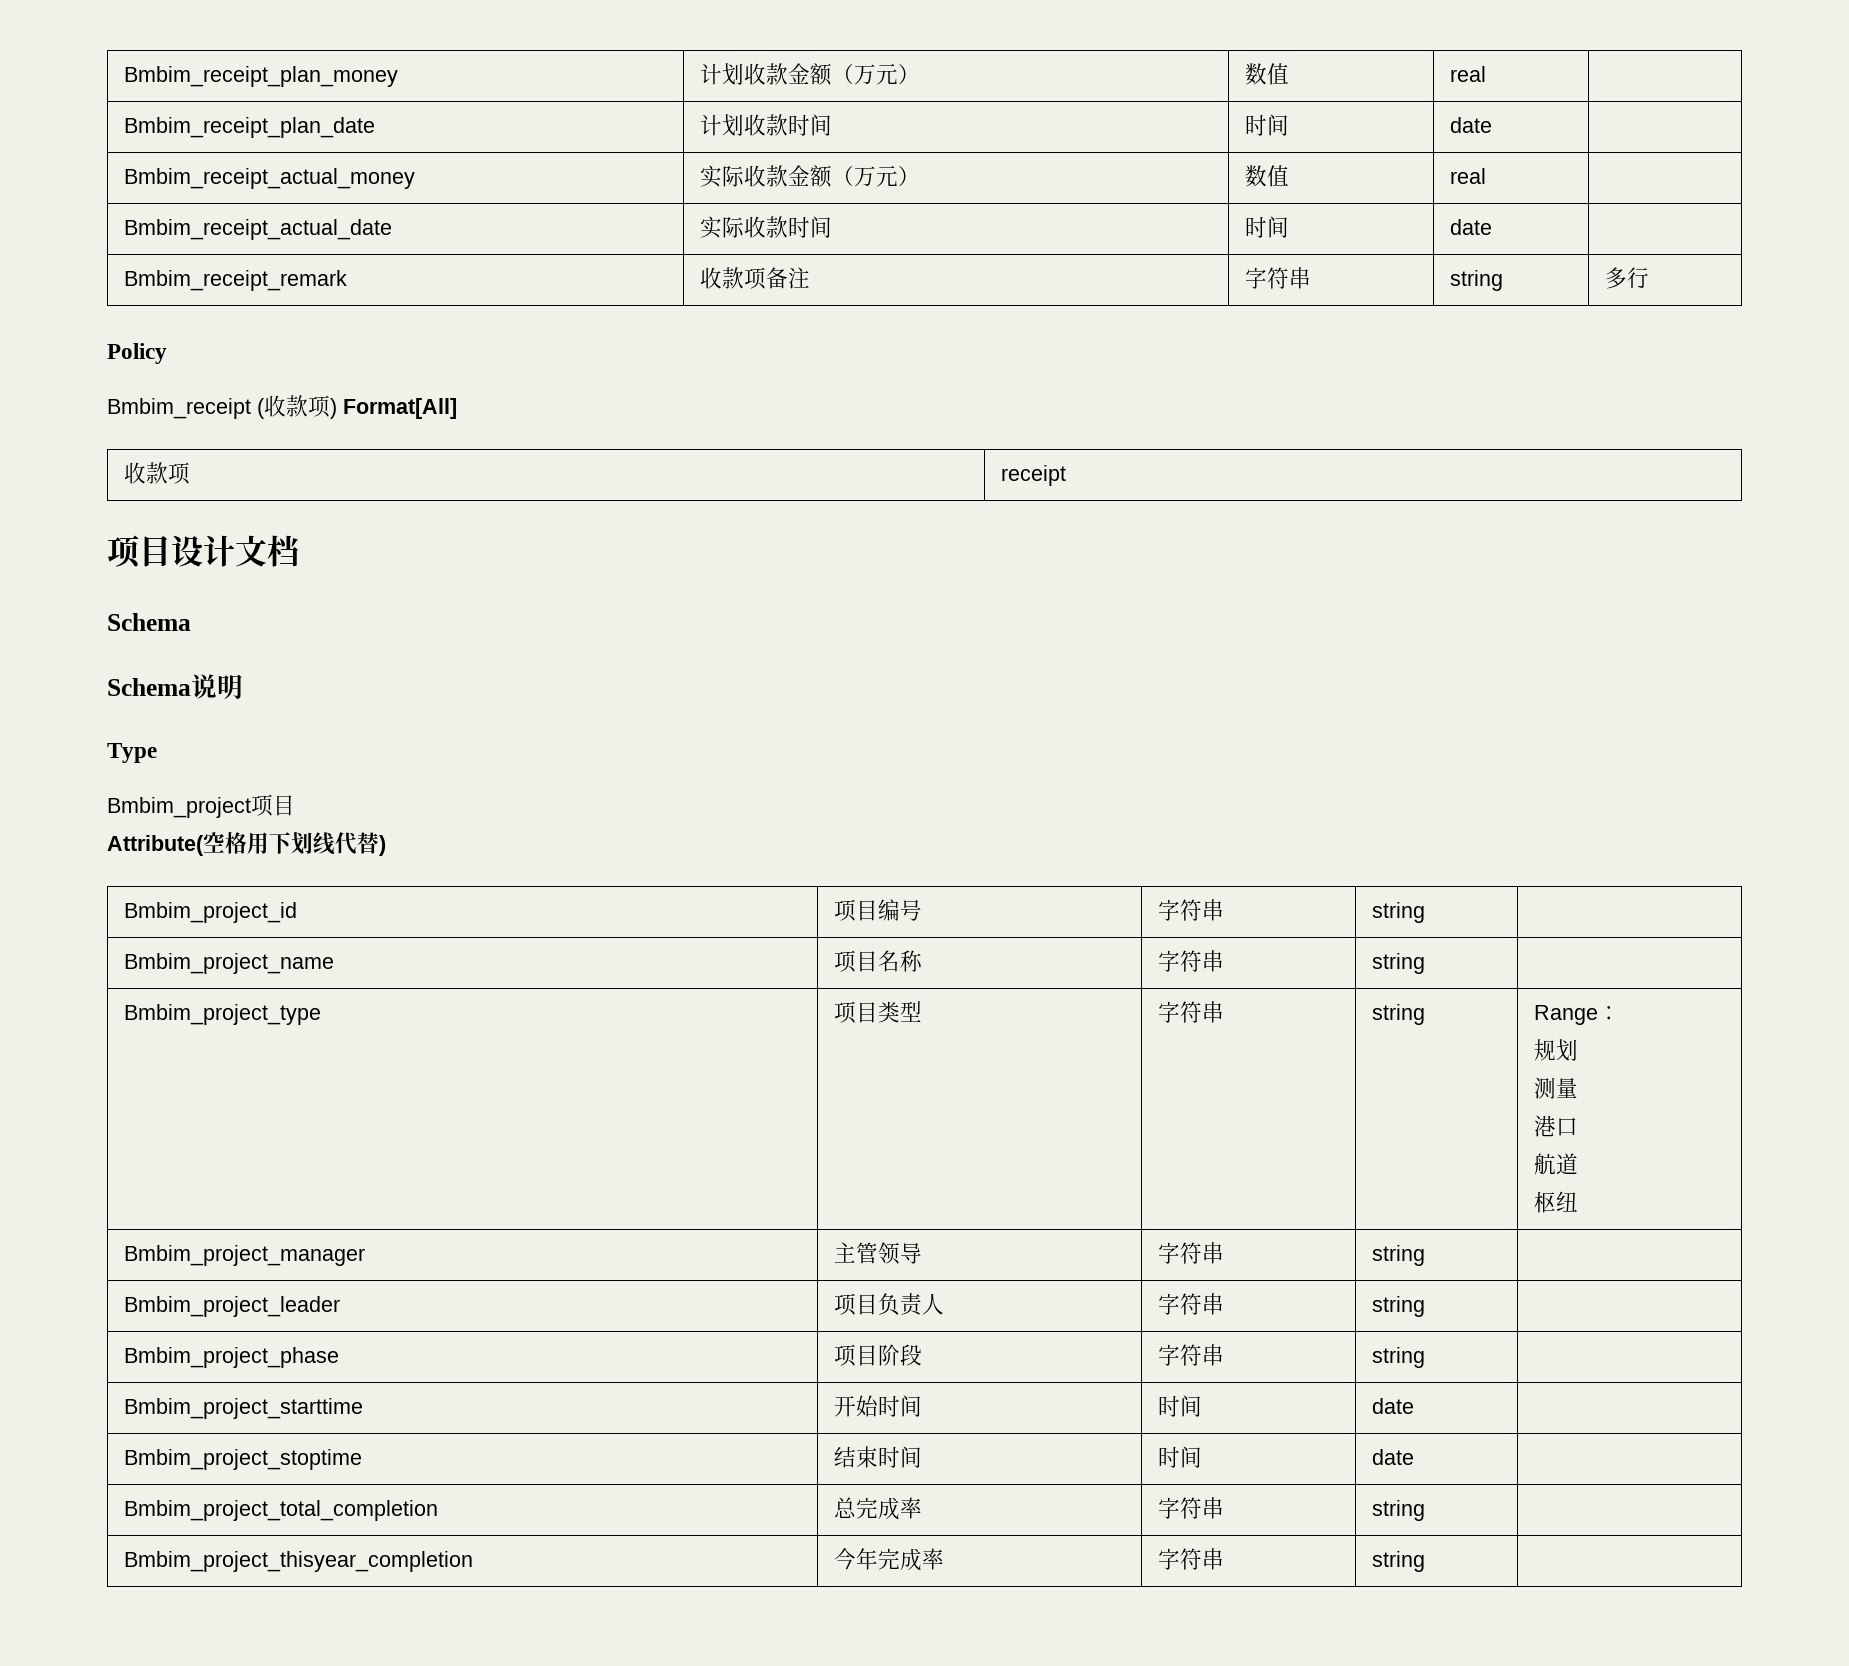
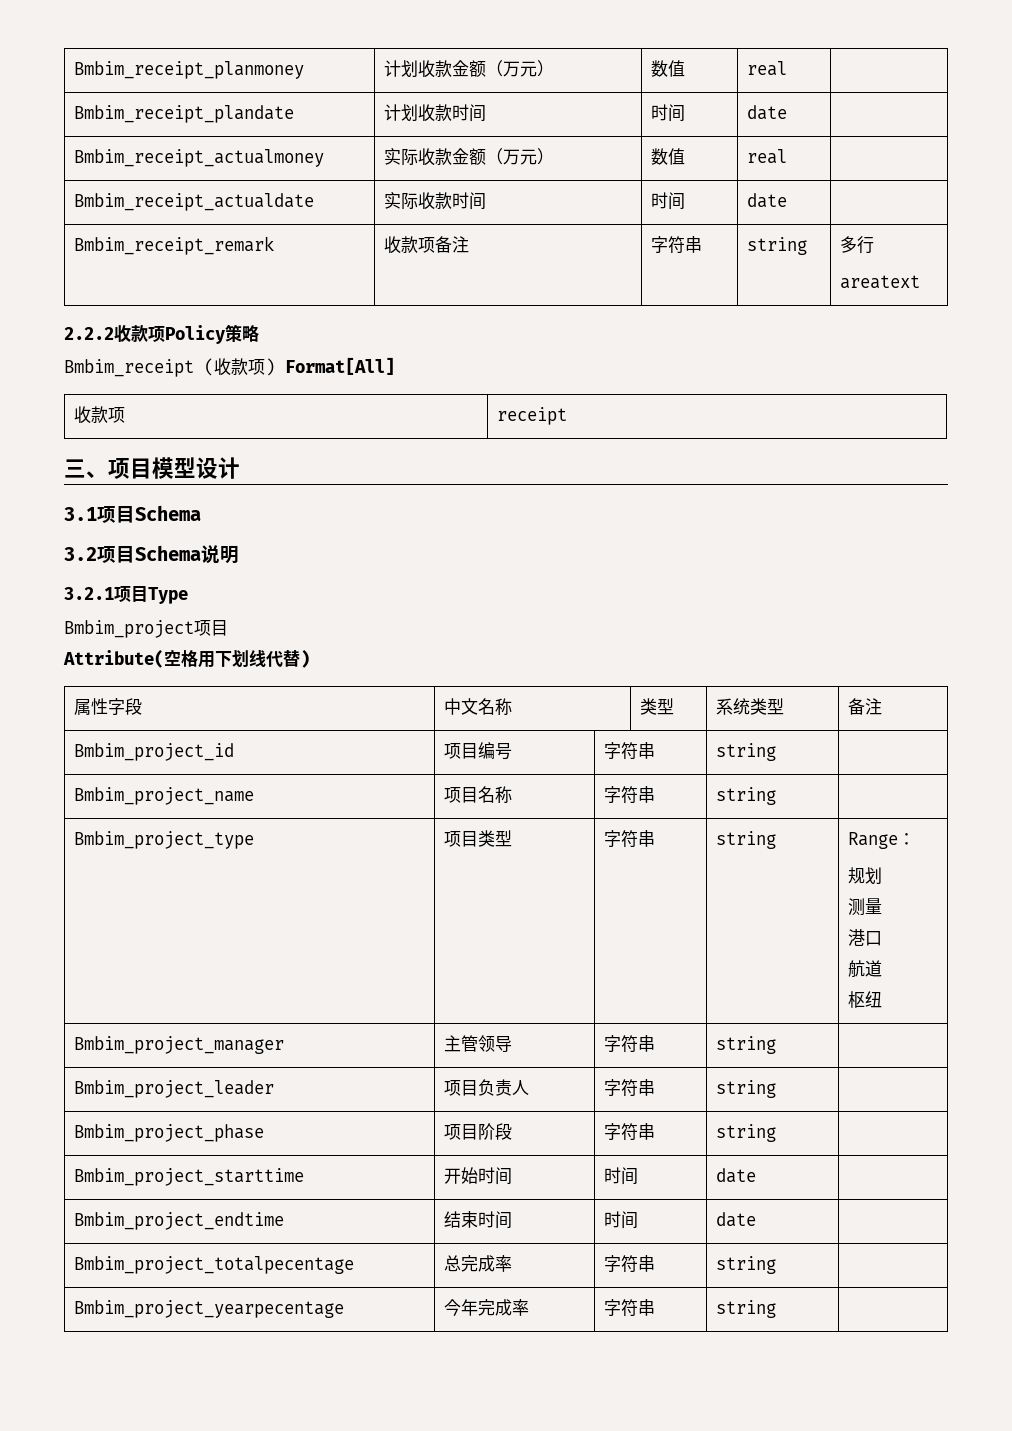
- Bmbim_receipt_plan_money | 计划收款金额（万元） | 数值 | real |
+ Bmbim_receipt_planmoney | 计划收款金额（万元） | 数值 | real |
- Bmbim_receipt_plan_date | 计划收款时间 | 时间 | date |
+ Bmbim_receipt_plandate | 计划收款时间 | 时间 | date |
- Bmbim_receipt_actual_money | 实际收款金额（万元） | 数值 | real |
+ Bmbim_receipt_actualmoney | 实际收款金额（万元） | 数值 | real |
- Bmbim_receipt_actual_date | 实际收款时间 | 时间 | date |
+ Bmbim_receipt_actualdate | 实际收款时间 | 时间 | date |
  Bmbim_receipt_remark | 收款项备注 | 字符串 | string | 多行
- Policy
+ areatext
+ 2.2.2收款项Policy策略
- 项目设计文档
- Schema
+ 三、项目模型设计
+ 3.1项目Schema
- Schema说明
+ 3.2项目Schema说明
- Type
+ 3.2.1项目Type
+ 属性字段 | 中文名称 | 类型 | 系统类型 | 备注
- Bmbim_project_stoptime | 结束时间 | 时间 | date |
+ Bmbim_project_endtime | 结束时间 | 时间 | date |
- Bmbim_project_total_completion | 总完成率 | 字符串 | string |
+ Bmbim_project_totalpecentage | 总完成率 | 字符串 | string |
- Bmbim_project_thisyear_completion | 今年完成率 | 字符串 | string |
+ Bmbim_project_yearpecentage | 今年完成率 | 字符串 | string |

